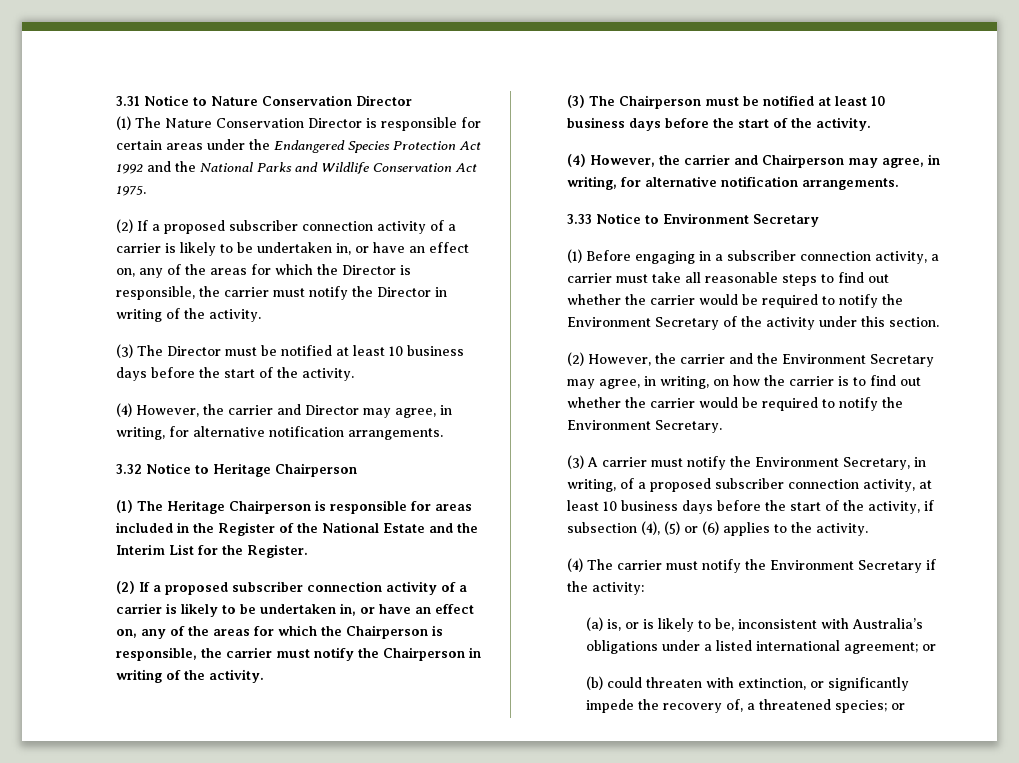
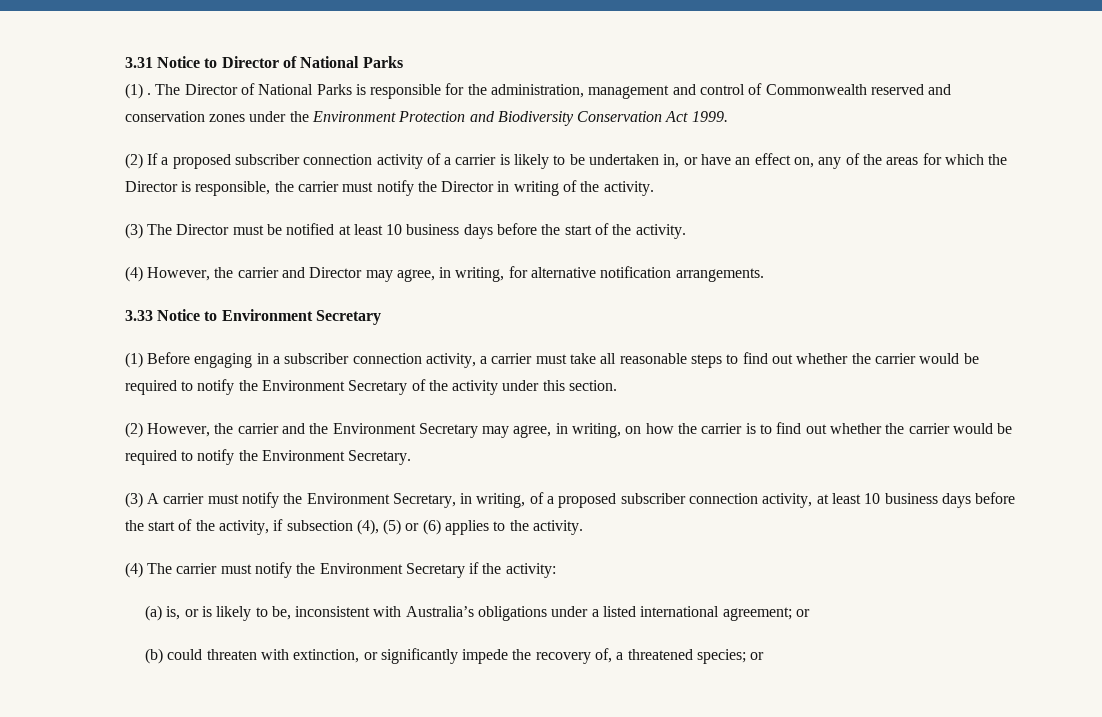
- 3.31 Notice to Nature Conservation Director
- (1) The Nature Conservation Director is responsible for certain areas under the Endangered Species Protection Act 1992 and the National Parks and Wildlife Conservation Act 1975.
+ 3.31 Notice to Director of National Parks
+ (1) . The Director of National Parks is responsible for the administration, management and control of Commonwealth reserved and conservation zones under the Environment Protection and Biodiversity Conservation Act 1999.
- 3.32 Notice to Heritage Chairperson
- (1) The Heritage Chairperson is responsible for areas included in the Register of the National Estate and the Interim List for the Register.
- (2) If a proposed subscriber connection activity of a carrier is likely to be undertaken in, or have an effect on, any of the areas for which the Chairperson is responsible, the carrier must notify the Chairperson in writing of the activity.
- (3) The Chairperson must be notified at least 10 business days before the start of the activity.
- (4) However, the carrier and Chairperson may agree, in writing, for alternative notification arrangements.

